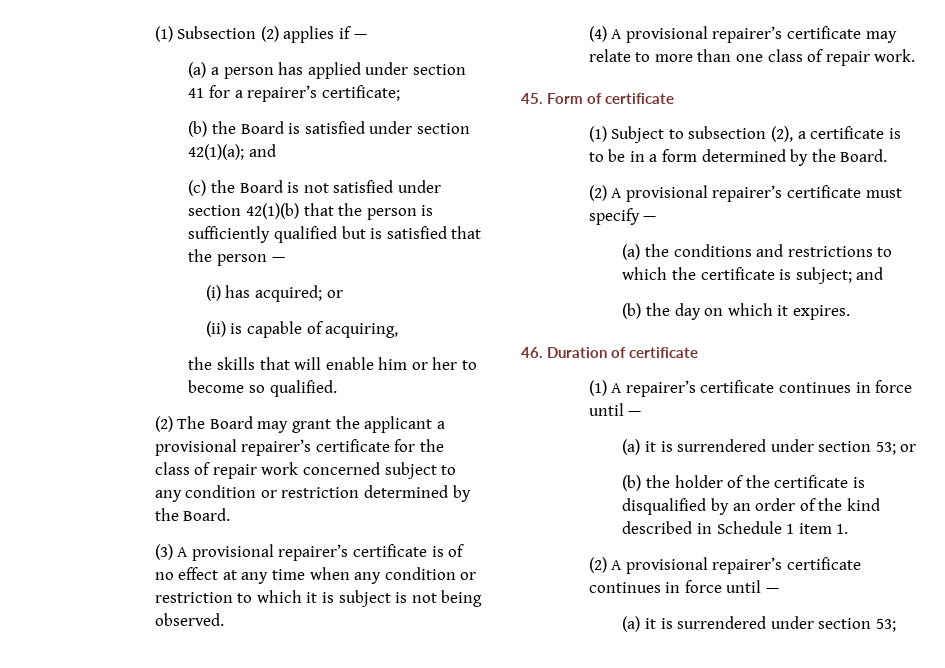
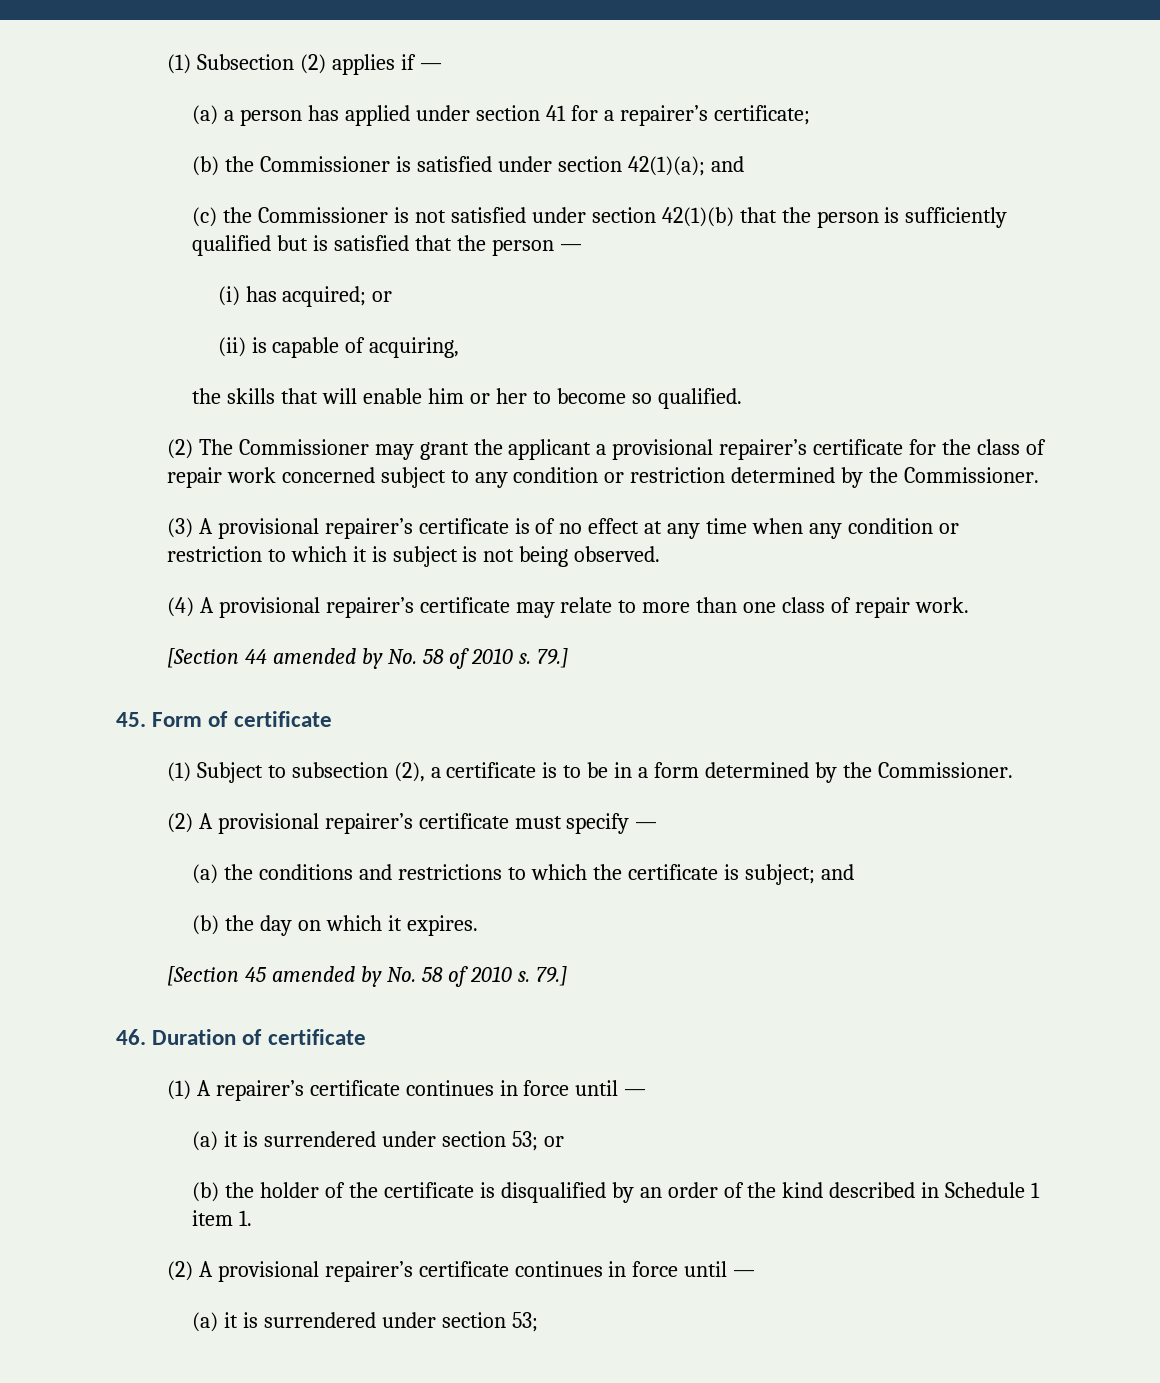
- (b) the Board is satisfied under section 42(1)(a); and
+ (b) the Commissioner is satisfied under section 42(1)(a); and
- (c) the Board is not satisfied under section 42(1)(b) that the person is sufficiently qualified but is satisfied that the person —
+ (c) the Commissioner is not satisfied under section 42(1)(b) that the person is sufficiently qualified but is satisfied that the person —
- (2) The Board may grant the applicant a provisional repairer’s certificate for the class of repair work concerned subject to any condition or restriction determined by the Board.
+ (2) The Commissioner may grant the applicant a provisional repairer’s certificate for the class of repair work concerned subject to any condition or restriction determined by the Commissioner.
+ [Section 44 amended by No. 58 of 2010 s. 79.]
- (1) Subject to subsection (2), a certificate is to be in a form determined by the Board.
+ (1) Subject to subsection (2), a certificate is to be in a form determined by the Commissioner.
+ [Section 45 amended by No. 58 of 2010 s. 79.]

